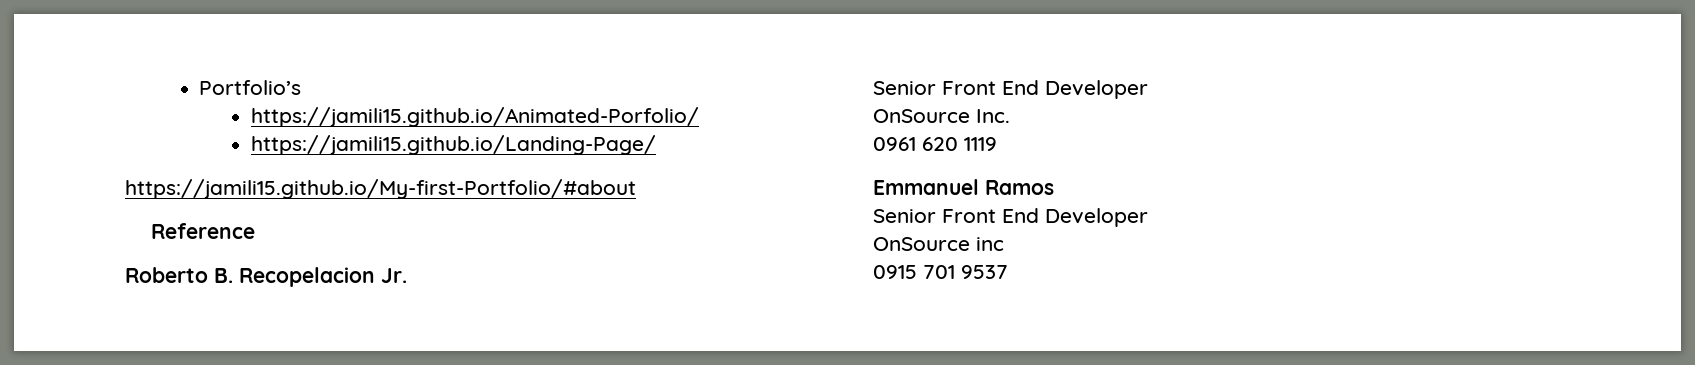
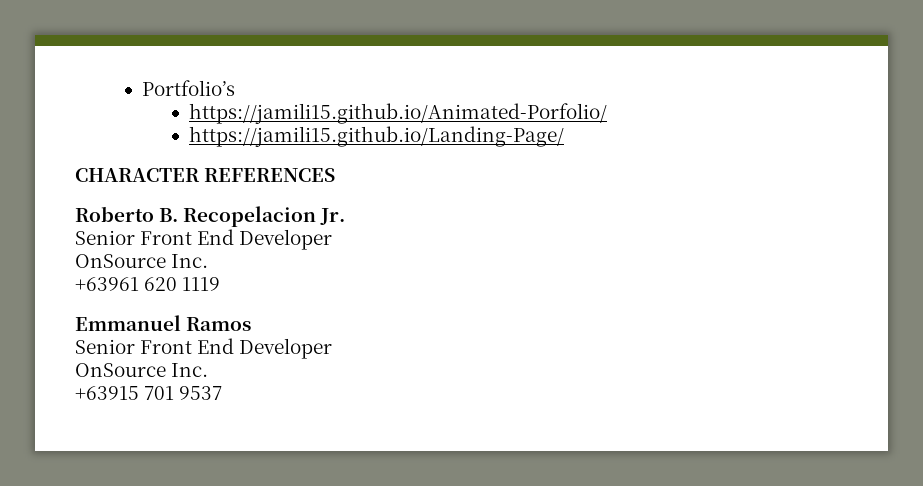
- https://jamili15.github.io/My-first-Portfolio/#about
- Reference
+ CHARACTER REFERENCES
- 0961 620 1119
+ +63961 620 1119
  Emmanuel Ramos
  Senior Front End Developer
- OnSource inc
- 0915 701 9537
+ OnSource Inc.
+ +63915 701 9537

